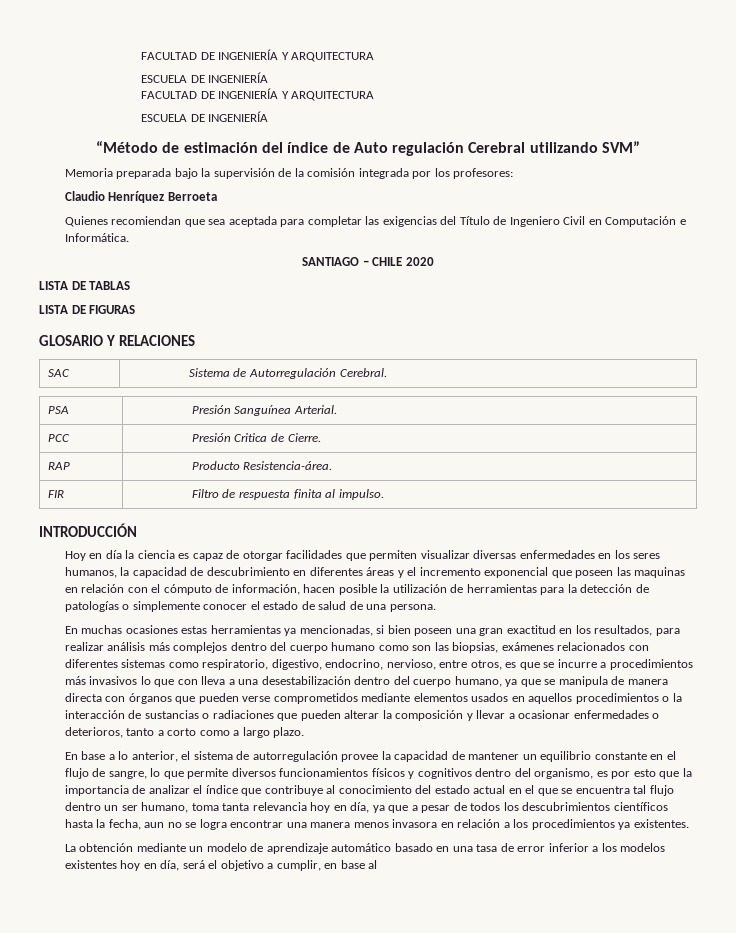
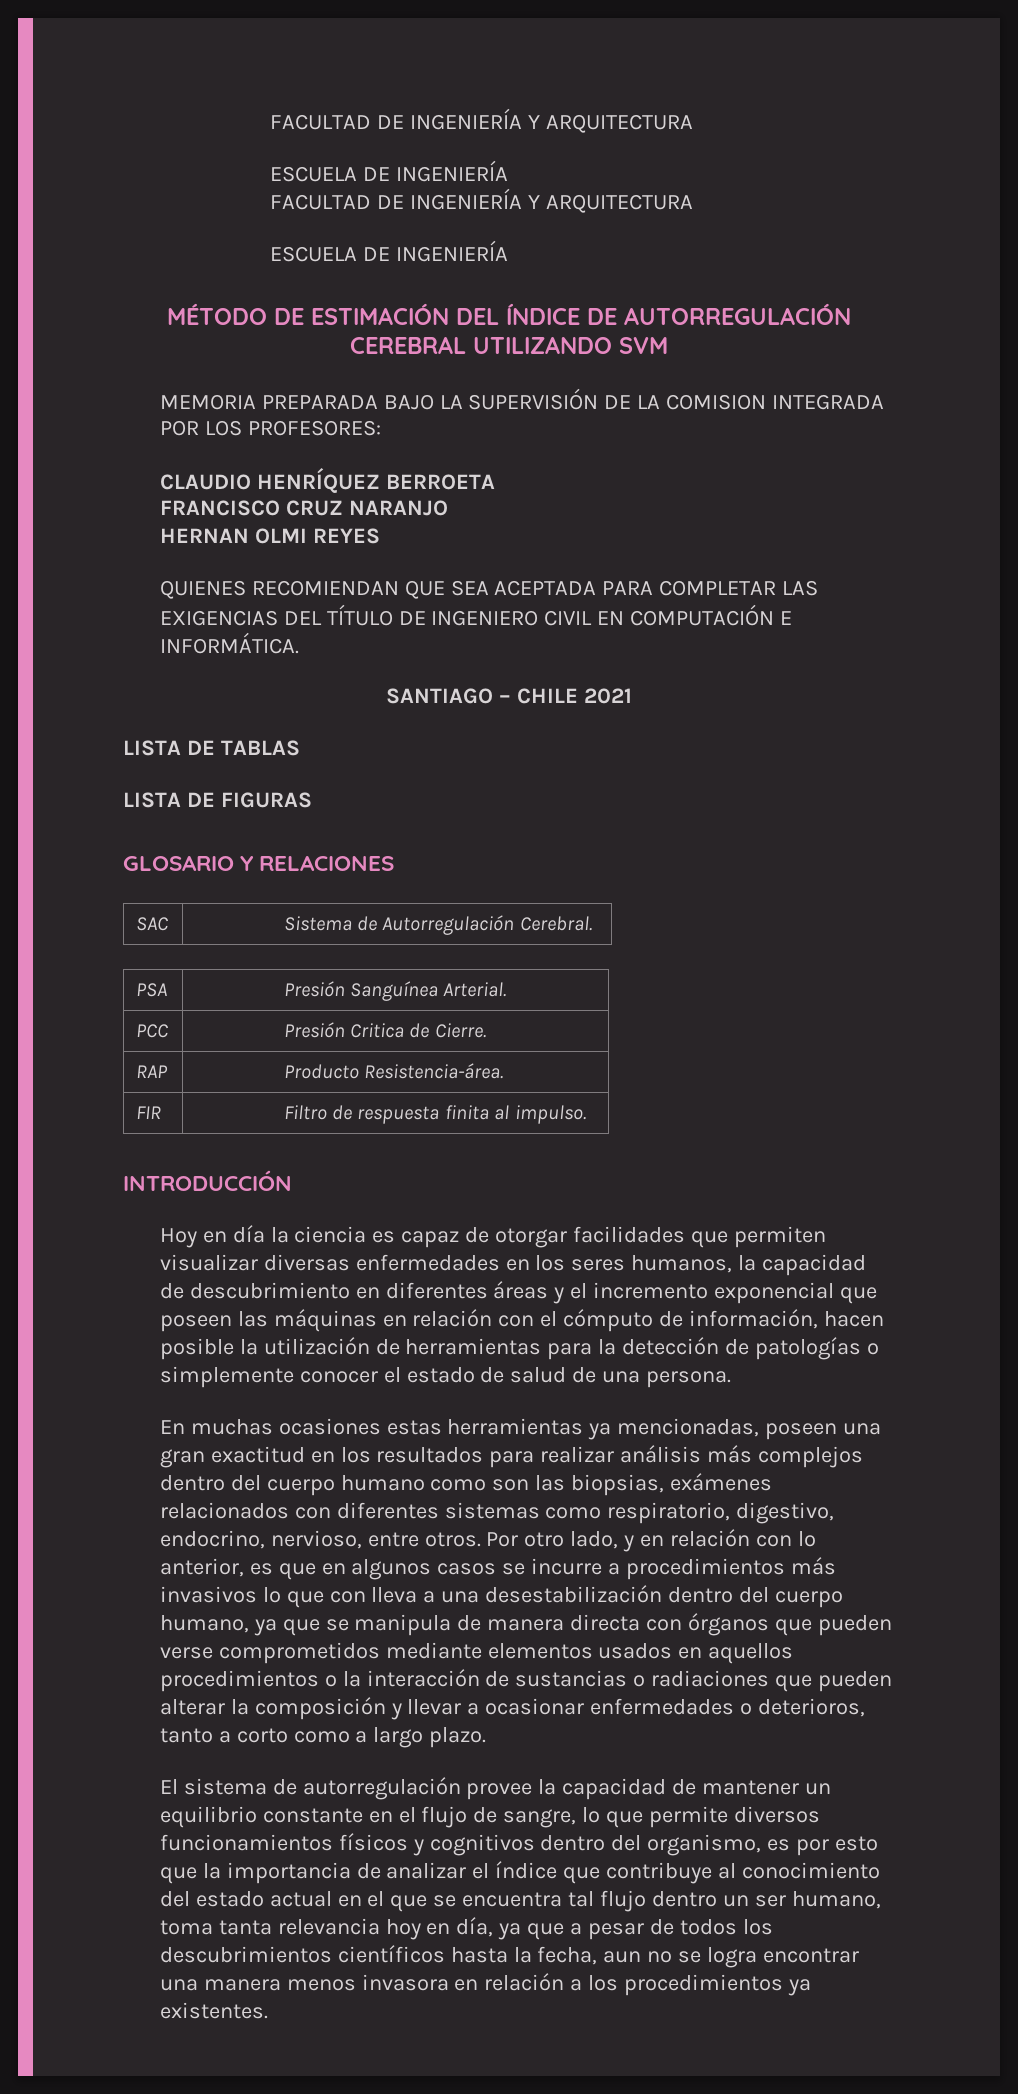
- “Método de estimación del índice de Auto regulación Cerebral utilizando SVM”
- Memoria preparada bajo la supervisión de la comisión integrada por los profesores:
- Claudio Henríquez Berroeta
- Quienes recomiendan que sea aceptada para completar las exigencias del Título de Ingeniero Civil en Computación e Informática.
+ MÉTODO DE ESTIMACIÓN DEL ÍNDICE DE AUTORREGULACIÓN CEREBRAL UTILIZANDO SVM
+ MEMORIA PREPARADA BAJO LA SUPERVISIÓN DE LA COMISION INTEGRADA POR LOS PROFESORES:
+ CLAUDIO HENRÍQUEZ BERROETA
+ FRANCISCO CRUZ NARANJO
+ HERNAN OLMI REYES
+ QUIENES RECOMIENDAN QUE SEA ACEPTADA PARA COMPLETAR LAS EXIGENCIAS DEL TÍTULO DE INGENIERO CIVIL EN COMPUTACIÓN E INFORMÁTICA.
- SANTIAGO – CHILE 2020
+ SANTIAGO – CHILE 2021
- Hoy en día la ciencia es capaz de otorgar facilidades que permiten visualizar diversas enfermedades en los seres humanos, la capacidad de descubrimiento en diferentes áreas y el incremento exponencial que poseen las maquinas en relación con el cómputo de información, hacen posible la utilización de herramientas para la detección de patologías o simplemente conocer el estado de salud de una persona.
+ Hoy en día la ciencia es capaz de otorgar facilidades que permiten visualizar diversas enfermedades en los seres humanos, la capacidad de descubrimiento en diferentes áreas y el incremento exponencial que poseen las máquinas en relación con el cómputo de información, hacen posible la utilización de herramientas para la detección de patologías o simplemente conocer el estado de salud de una persona.
- En muchas ocasiones estas herramientas ya mencionadas, si bien poseen una gran exactitud en los resultados, para realizar análisis más complejos dentro del cuerpo humano como son las biopsias, exámenes relacionados con diferentes sistemas como respiratorio, digestivo, endocrino, nervioso, entre otros, es que se incurre a procedimientos más invasivos lo que con lleva a una desestabilización dentro del cuerpo humano, ya que se manipula de manera directa con órganos que pueden verse comprometidos mediante elementos usados en aquellos procedimientos o la interacción de sustancias o radiaciones que pueden alterar la composición y llevar a ocasionar enfermedades o deterioros, tanto a corto como a largo plazo.
+ En muchas ocasiones estas herramientas ya mencionadas, poseen una gran exactitud en los resultados para realizar análisis más complejos dentro del cuerpo humano como son las biopsias, exámenes relacionados con diferentes sistemas como respiratorio, digestivo, endocrino, nervioso, entre otros. Por otro lado, y en relación con lo anterior, es que en algunos casos se incurre a procedimientos más invasivos lo que con lleva a una desestabilización dentro del cuerpo humano, ya que se manipula de manera directa con órganos que pueden verse comprometidos mediante elementos usados en aquellos procedimientos o la interacción de sustancias o radiaciones que pueden alterar la composición y llevar a ocasionar enfermedades o deterioros, tanto a corto como a largo plazo.
- En base a lo anterior, el sistema de autorregulación provee la capacidad de mantener un equilibrio constante en el flujo de sangre, lo que permite diversos funcionamientos físicos y cognitivos dentro del organismo, es por esto que la importancia de analizar el índice que contribuye al conocimiento del estado actual en el que se encuentra tal flujo dentro un ser humano, toma tanta relevancia hoy en día, ya que a pesar de todos los descubrimientos científicos hasta la fecha, aun no se logra encontrar una manera menos invasora en relación a los procedimientos ya existentes.
+ El sistema de autorregulación provee la capacidad de mantener un equilibrio constante en el flujo de sangre, lo que permite diversos funcionamientos físicos y cognitivos dentro del organismo, es por esto que la importancia de analizar el índice que contribuye al conocimiento del estado actual en el que se encuentra tal flujo dentro un ser humano, toma tanta relevancia hoy en día, ya que a pesar de todos los descubrimientos científicos hasta la fecha, aun no se logra encontrar una manera menos invasora en relación a los procedimientos ya existentes.
- La obtención mediante un modelo de aprendizaje automático basado en una tasa de error inferior a los modelos existentes hoy en día, será el objetivo a cumplir, en base al

